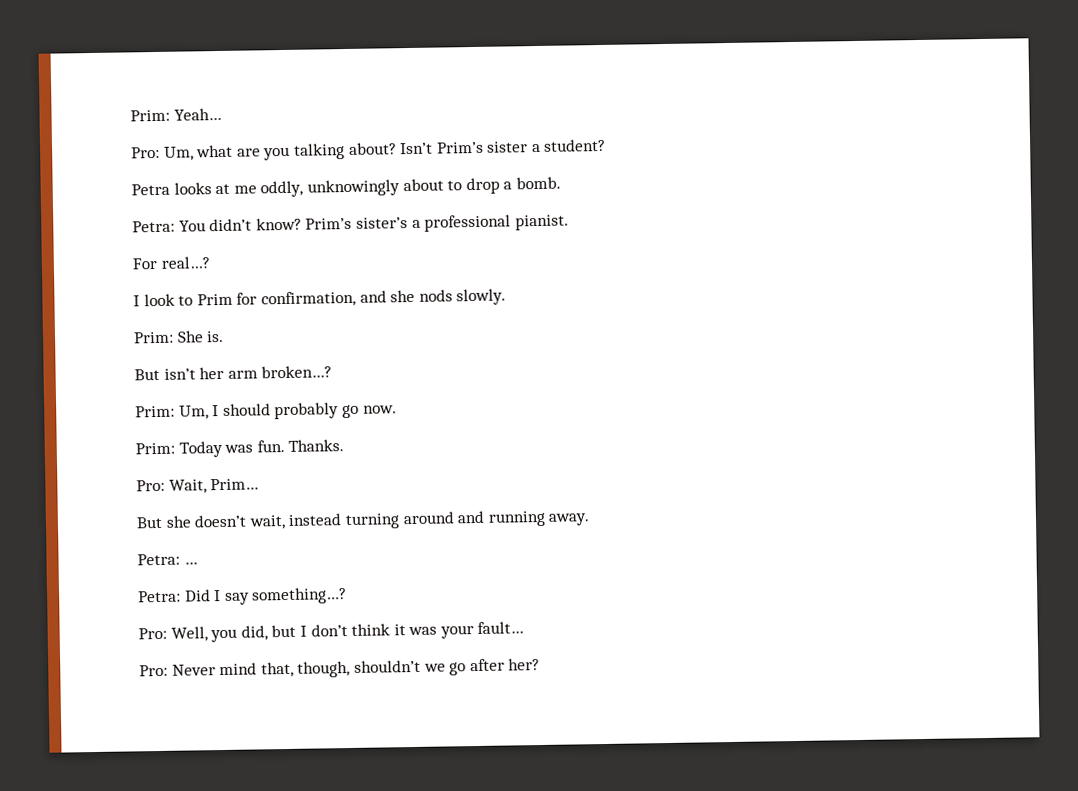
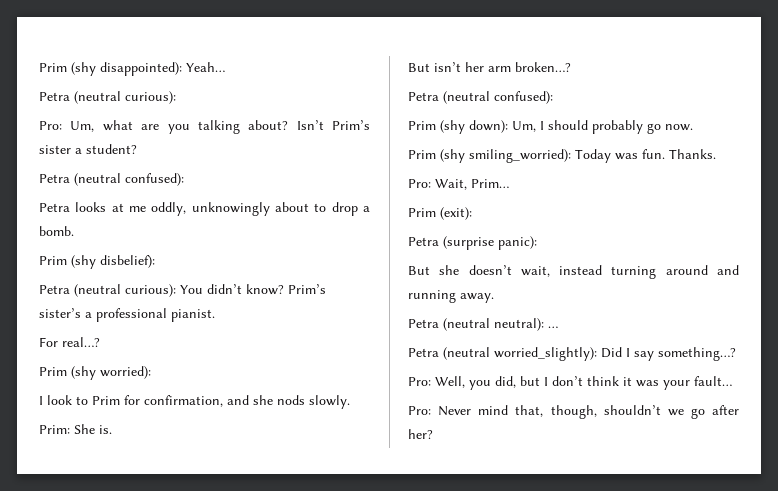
- Prim: Yeah…
+ Prim (shy disappointed): Yeah…
+ Petra (neutral curious):
  Isn’t Prim’s sister a student?
+ Petra (neutral confused):
- Petra: You didn’t know?
+ Prim (shy disbelief):
+ Petra (neutral curious): You didn’t know?
+ Prim (shy worried):
  But isn’t her arm broken…?
- Prim: Um, I should probably go now.
+ Petra (neutral confused):
+ Prim (shy down): Um, I should probably go now.
- Prim: Today was fun.
+ Prim (shy smiling_worried): Today was fun.
+ Prim (exit):
+ Petra (surprise panic):
- Petra: …
- Petra: Did I say something…?
+ Petra (neutral neutral): …
+ Petra (neutral worried_slightly): Did I say something…?

